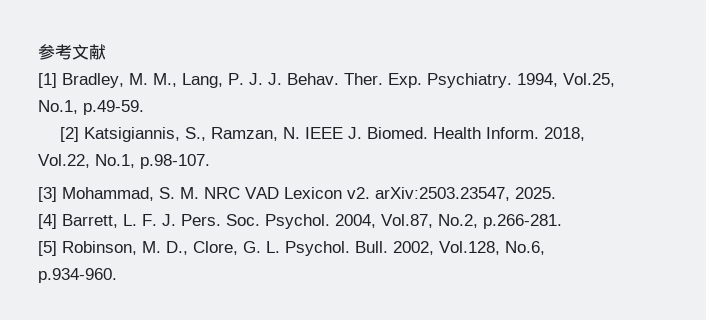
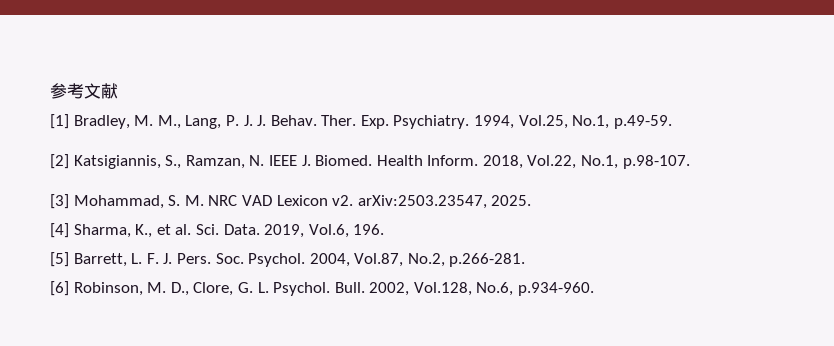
- [4] Barrett, L. F. J. Pers.
+ [4] Sharma, K., et al. Sci. Data. 2019, Vol.6, 196.
+ [5] Barrett, L. F. J. Pers.
- [5] Robinson, M. D., Clore, G. L. Psychol.
+ [6] Robinson, M. D., Clore, G. L. Psychol.

